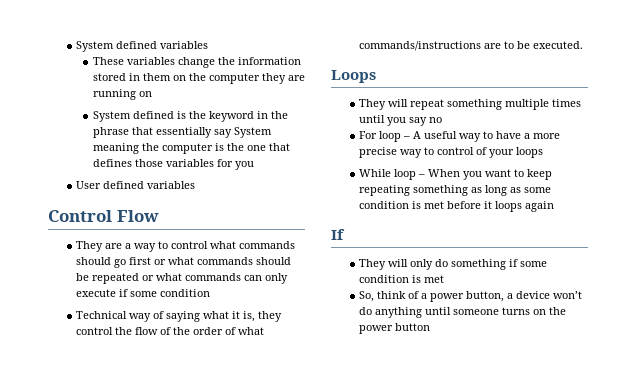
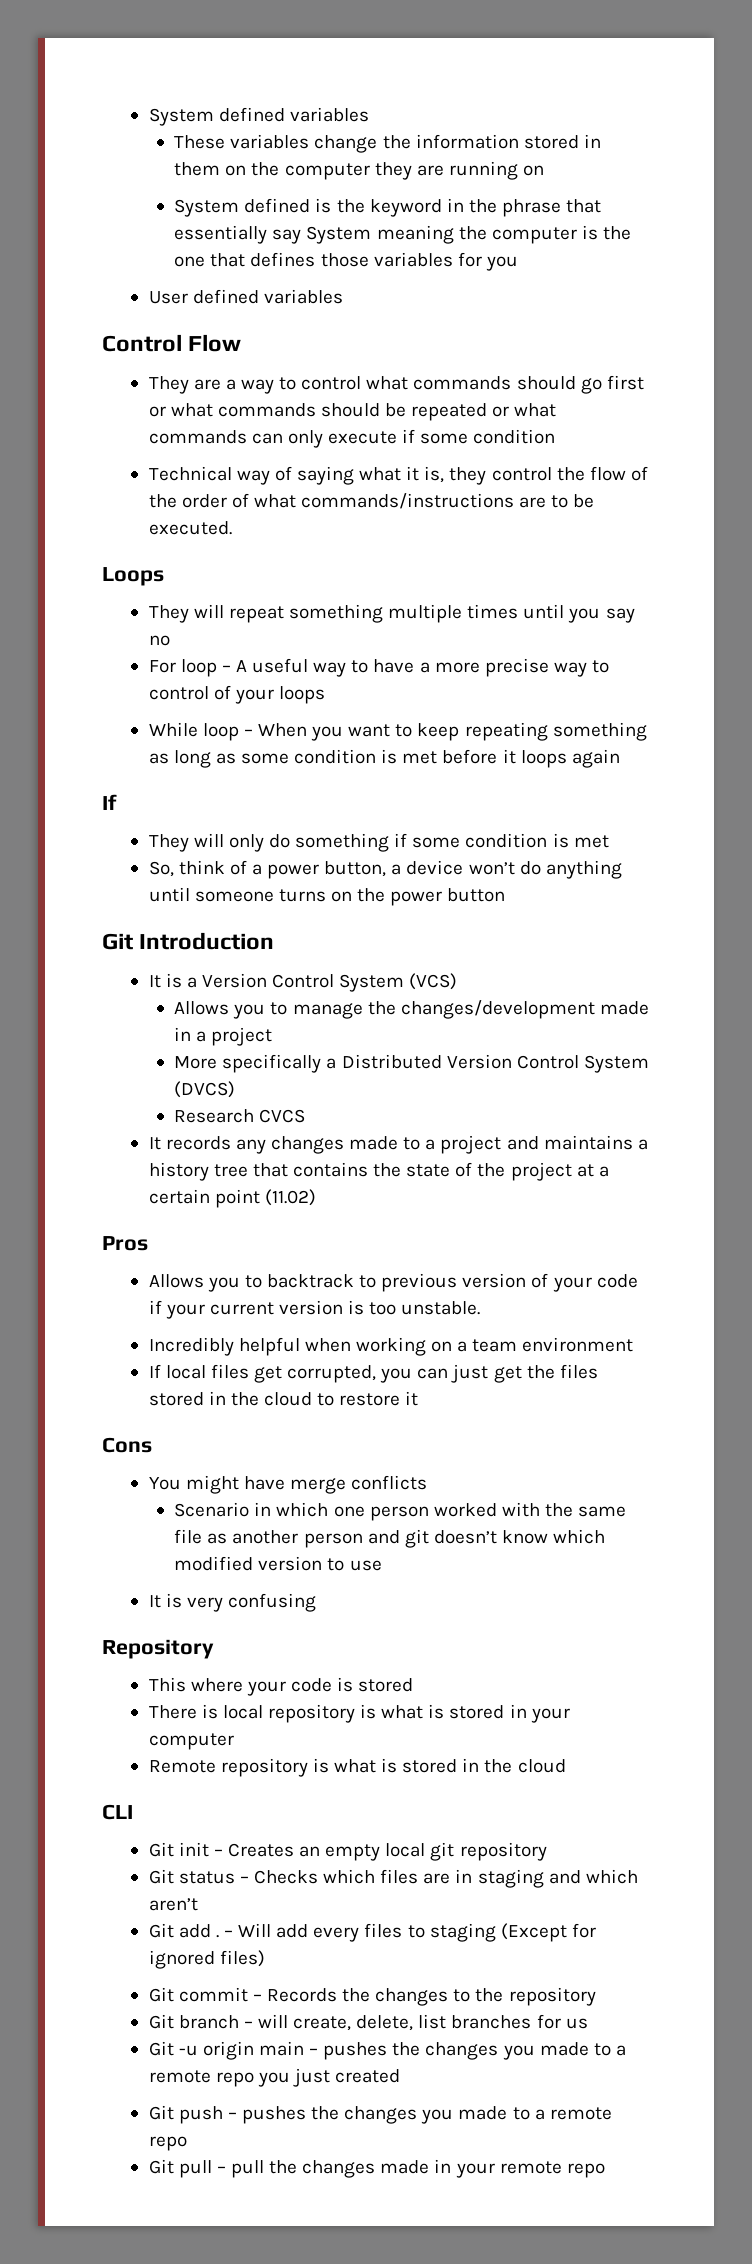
+ Git Introduction
+ It is a Version Control System (VCS)
+ Allows you to manage the changes/development made in a project
+ More specifically a Distributed Version Control System (DVCS)
+ Research CVCS
+ It records any changes made to a project and maintains a history tree that contains the state of the project at a certain point (11.02)
+ Pros
+ Allows you to backtrack to previous version of your code if your current version is too unstable.
+ Incredibly helpful when working on a team environment
+ If local files get corrupted, you can just get the files stored in the cloud to restore it
+ Cons
+ You might have merge conflicts
+ Scenario in which one person worked with the same file as another person and git doesn’t know which modified version to use
+ It is very confusing
+ Repository
+ This where your code is stored
+ There is local repository is what is stored in your computer
+ Remote repository is what is stored in the cloud
+ CLI
+ Git init – Creates an empty local git repository
+ Git status – Checks which files are in staging and which aren’t
+ Git add . – Will add every files to staging (Except for ignored files)
+ Git commit – Records the changes to the repository
+ Git branch – will create, delete, list branches for us
+ Git -u origin main – pushes the changes you made to a remote repo you just created
+ Git push – pushes the changes you made to a remote repo
+ Git pull – pull the changes made in your remote repo

